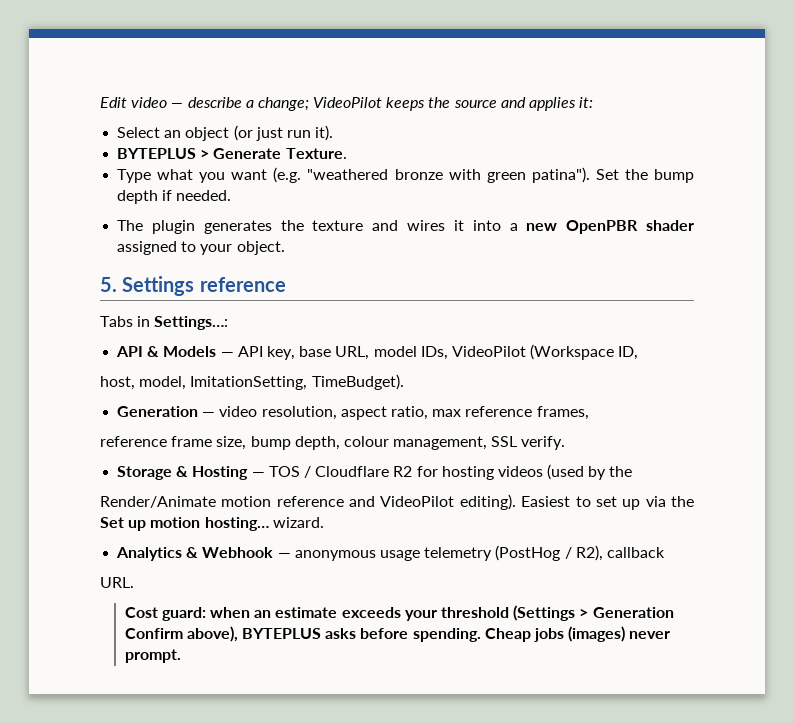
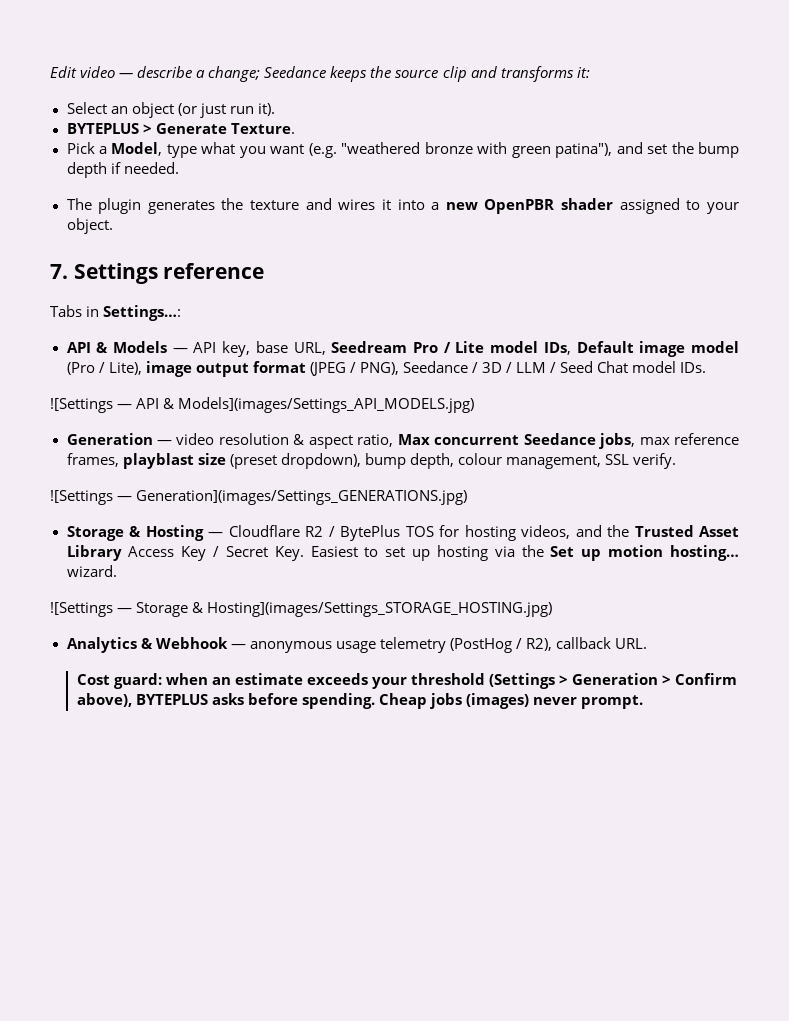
- Edit video — describe a change; VideoPilot keeps the source and applies it:
+ Edit video — describe a change; Seedance keeps the source clip and transforms it:
- Type what you want (e.g. "weathered bronze with green patina"). Set the bump depth if needed.
+ Pick a Model, type what you want (e.g. "weathered bronze with green patina"), and set the bump depth if needed.
- 5. Settings reference
+ 7. Settings reference
- API & Models — API key, base URL, model IDs, VideoPilot (Workspace ID,
- host, model, ImitationSetting, TimeBudget).
- Generation — video resolution, aspect ratio, max reference frames,
- reference frame size, bump depth, colour management, SSL verify.
+ API & Models — API key, base URL, Seedream Pro / Lite model IDs, Default image model (Pro / Lite), image output format (JPEG / PNG), Seedance / 3D / LLM / Seed Chat model IDs.
+ ![Settings — API & Models](images/Settings_API_MODELS.jpg)
+ Generation — video resolution & aspect ratio, Max concurrent Seedance jobs, max reference frames, playblast size (preset dropdown), bump depth, colour management, SSL verify.
+ ![Settings — Generation](images/Settings_GENERATIONS.jpg)
- Storage & Hosting — TOS / Cloudflare R2 for hosting videos (used by the
- Render/Animate motion reference and VideoPilot editing). Easiest to set up via the Set up motion hosting… wizard.
+ Storage & Hosting — Cloudflare R2 / BytePlus TOS for hosting videos, and the Trusted Asset Library Access Key / Secret Key. Easiest to set up hosting via the Set up motion hosting… wizard.
+ ![Settings — Storage & Hosting](images/Settings_STORAGE_HOSTING.jpg)
- Analytics & Webhook — anonymous usage telemetry (PostHog / R2), callback
- URL.
+ Analytics & Webhook — anonymous usage telemetry (PostHog / R2), callback URL.
- Cost guard: when an estimate exceeds your threshold (Settings > Generation Confirm above), BYTEPLUS asks before spending.
+ Cost guard: when an estimate exceeds your threshold (Settings > Generation > Confirm above), BYTEPLUS asks before spending.

